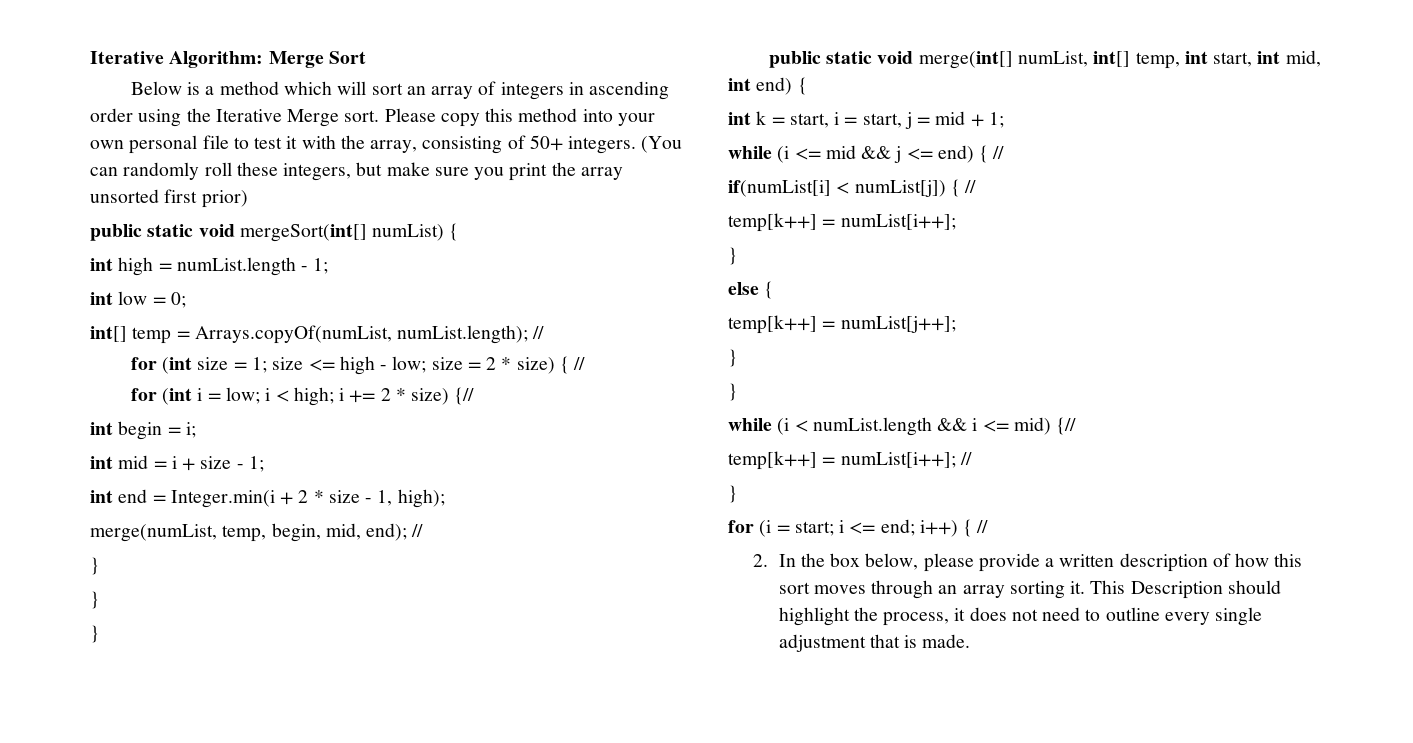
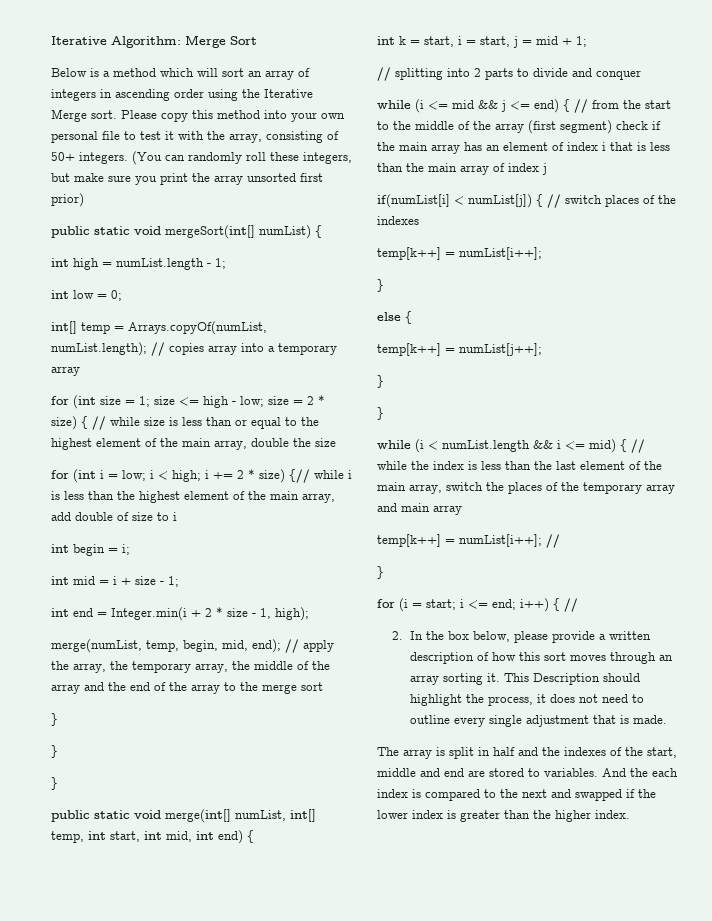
- int[] temp = Arrays.copyOf(numList, numList.length); //
+ int[] temp = Arrays.copyOf(numList, numList.length); // copies array into a temporary array
- for (int size = 1; size <= high - low; size = 2 * size) { //
+ for (int size = 1; size <= high - low; size = 2 * size) { // while size is less than or equal to the highest element of the main array, double the size
- for (int i = low; i < high; i += 2 * size) {//
+ for (int i = low; i < high; i += 2 * size) {// while i is less than the highest element of the main array, add double of size to i
- merge(numList, temp, begin, mid, end); //
+ merge(numList, temp, begin, mid, end); // apply the array, the temporary array, the middle of the array and the end of the array to the merge sort
+ // splitting into 2 parts to divide and conquer
- while (i <= mid && j <= end) { //
+ while (i <= mid && j <= end) { // from the start to the middle of the array (first segment) check if the main array has an element of index i that is less than the main array of index j
- if(numList[i] < numList[j]) { //
+ if(numList[i] < numList[j]) { // switch places of the indexes
- while (i < numList.length && i <= mid) {//
+ while (i < numList.length && i <= mid) { // while the index is less than the last element of the main array, switch the places of the temporary array and main array
+ The array is split in half and the indexes of the start, middle and end are stored to variables. And the each index is compared to the next and swapped if the lower index is greater than the higher index.

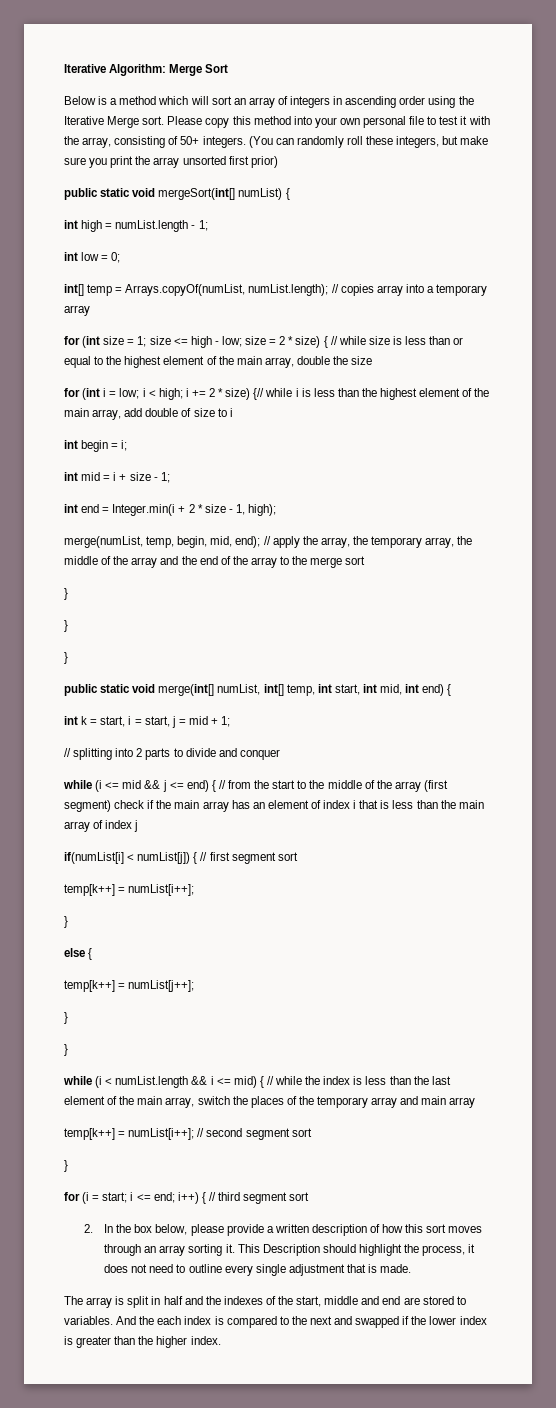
- if(numList[i] < numList[j]) { // switch places of the indexes
+ if(numList[i] < numList[j]) { // first segment sort
  while (i < numList.length && i <= mid) { // while the index is less than the last element of the main array, switch the places of the temporary array and main array
- temp[k++] = numList[i++]; //
+ temp[k++] = numList[i++]; // second segment sort
- for (i = start; i <= end; i++) { //
+ for (i = start; i <= end; i++) { // third segment sort

